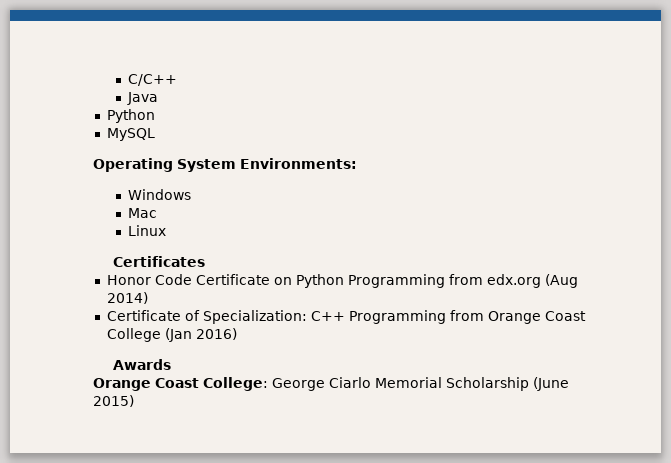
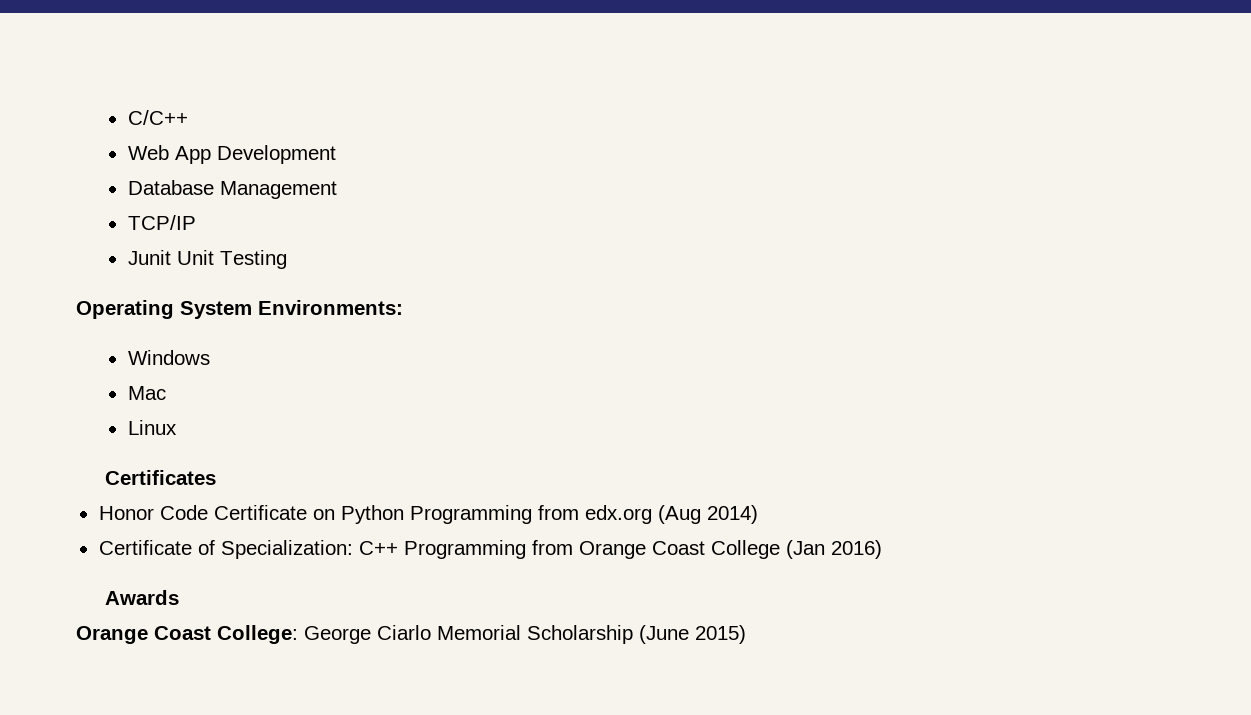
- Java
- Python
- MySQL
+ Web App Development
+ Database Management
+ TCP/IP
+ Junit Unit Testing

